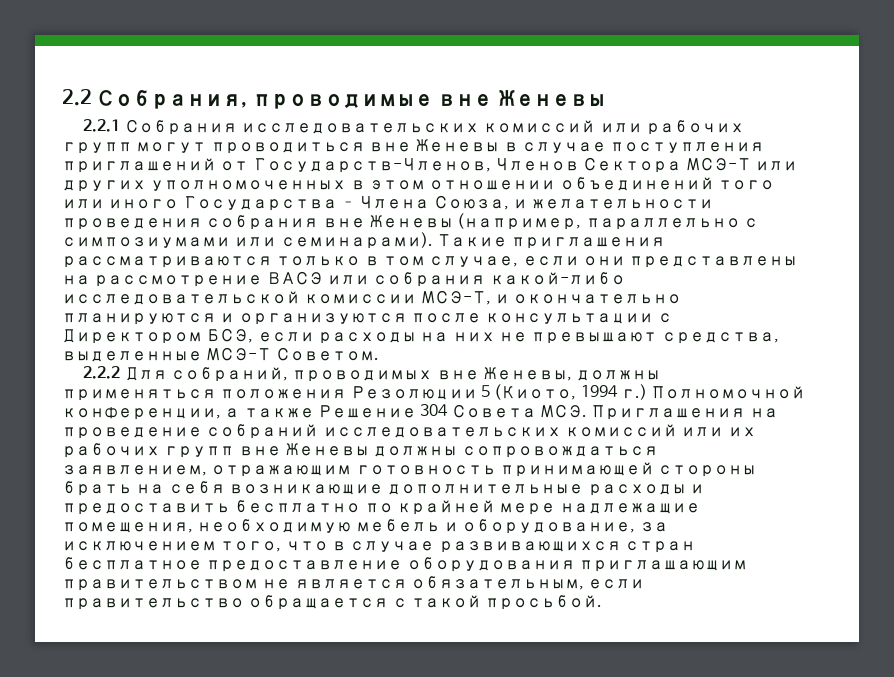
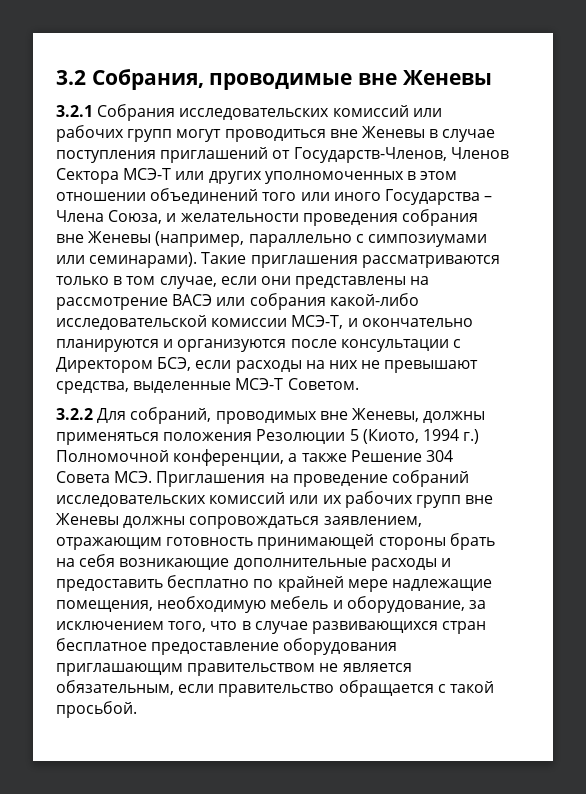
- 2.2 Собрания, проводимые вне Женевы
+ 3.2 Собрания, проводимые вне Женевы
- 2.2.1 Собрания исследовательских комиссий или рабочих групп могут проводиться вне Женевы в случае поступления приглашений от Государств-Членов, Членов Сектора МСЭ-Т или других уполномоченных в этом отношении объединений того или иного Государства – Члена Союза, и желательности проведения собрания вне Женевы (например, параллельно с симпозиумами или семинарами).
+ 3.2.1 Собрания исследовательских комиссий или рабочих групп могут проводиться вне Женевы в случае поступления приглашений от Государств-Членов, Членов Сектора МСЭ-Т или других уполномоченных в этом отношении объединений того или иного Государства – Члена Союза, и желательности проведения собрания вне Женевы (например, параллельно с симпозиумами или семинарами).
- 2.2.2 Для собраний, проводимых вне Женевы, должны применяться положения Резолюции 5 (Киото, 1994 г.) Полномочной конференции, а также Решение 304 Совета МСЭ. Приглашения на проведение собраний исследовательских комиссий или их рабочих групп вне Женевы должны сопровождаться заявлением, отражающим готовность принимающей стороны брать на себя возникающие дополнительные расходы и предоставить бесплатно по крайней мере надлежащие помещения, необходимую мебель и оборудование, за исключением того, что в случае развивающихся стран бесплатное предоставление оборудования приглашающим правительством не является обязательным, если правительство обращается с такой просьбой.
+ 3.2.2 Для собраний, проводимых вне Женевы, должны применяться положения Резолюции 5 (Киото, 1994 г.) Полномочной конференции, а также Решение 304 Совета МСЭ. Приглашения на проведение собраний исследовательских комиссий или их рабочих групп вне Женевы должны сопровождаться заявлением, отражающим готовность принимающей стороны брать на себя возникающие дополнительные расходы и предоставить бесплатно по крайней мере надлежащие помещения, необходимую мебель и оборудование, за исключением того, что в случае развивающихся стран бесплатное предоставление оборудования приглашающим правительством не является обязательным, если правительство обращается с такой просьбой.

